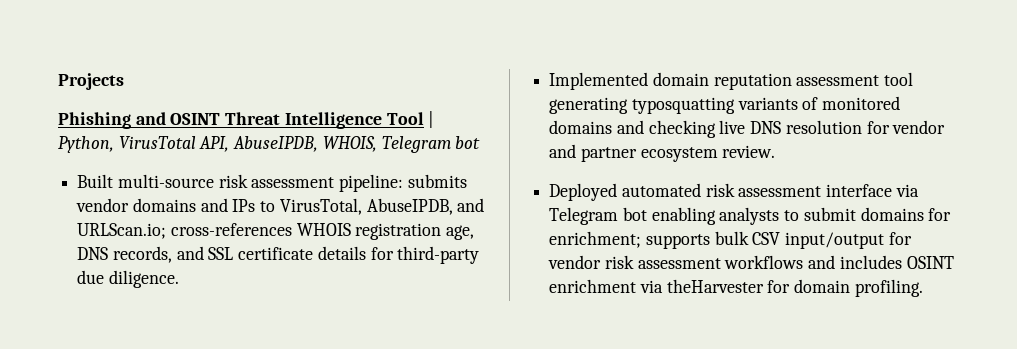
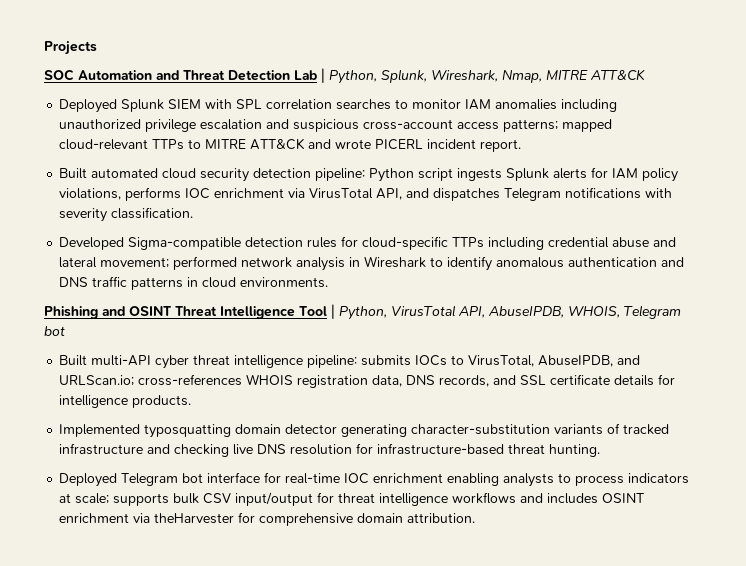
+ SOC Automation and Threat Detection Lab | Python, Splunk, Wireshark, Nmap, MITRE ATT&CK
+ Deployed Splunk SIEM with SPL correlation searches to monitor IAM anomalies including unauthorized privilege escalation and suspicious cross-account access patterns; mapped cloud-relevant TTPs to MITRE ATT&CK and wrote PICERL incident report.
+ Built automated cloud security detection pipeline: Python script ingests Splunk alerts for IAM policy violations, performs IOC enrichment via VirusTotal API, and dispatches Telegram notifications with severity classification.
+ Developed Sigma-compatible detection rules for cloud-specific TTPs including credential abuse and lateral movement; performed network analysis in Wireshark to identify anomalous authentication and DNS traffic patterns in cloud environments.
- Built multi-source risk assessment pipeline: submits vendor domains and IPs to VirusTotal, AbuseIPDB, and URLScan.io; cross-references WHOIS registration age, DNS records, and SSL certificate details for third-party due diligence.
- Implemented domain reputation assessment tool generating typosquatting variants of monitored domains and checking live DNS resolution for vendor and partner ecosystem review.
- Deployed automated risk assessment interface via Telegram bot enabling analysts to submit domains for enrichment; supports bulk CSV input/output for vendor risk assessment workflows and includes OSINT enrichment via theHarvester for domain profiling.
+ Built multi-API cyber threat intelligence pipeline: submits IOCs to VirusTotal, AbuseIPDB, and URLScan.io; cross-references WHOIS registration data, DNS records, and SSL certificate details for intelligence products.
+ Implemented typosquatting domain detector generating character-substitution variants of tracked infrastructure and checking live DNS resolution for infrastructure-based threat hunting.
+ Deployed Telegram bot interface for real-time IOC enrichment enabling analysts to process indicators at scale; supports bulk CSV input/output for threat intelligence workflows and includes OSINT enrichment via theHarvester for comprehensive domain attribution.

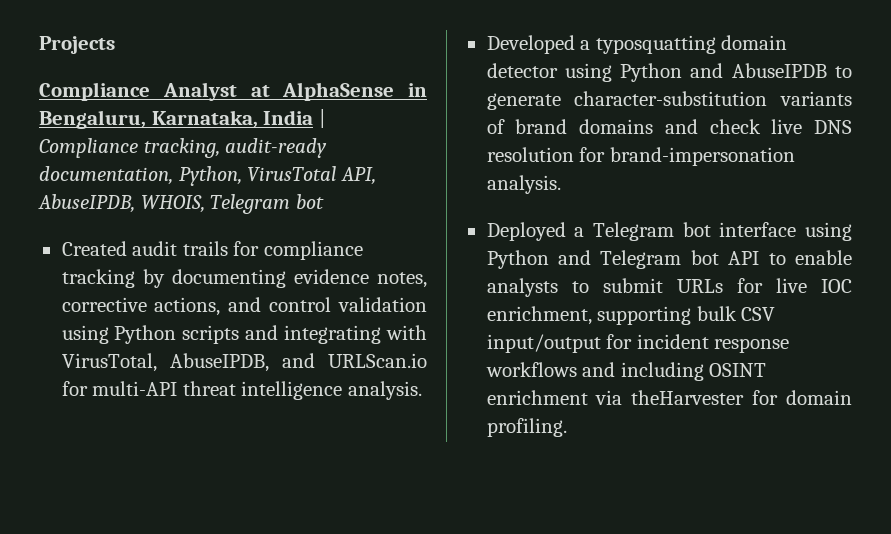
- SOC Automation and Threat Detection Lab | Python, Splunk, Wireshark, Nmap, MITRE ATT&CK
- Deployed Splunk SIEM with SPL correlation searches to monitor IAM anomalies including unauthorized privilege escalation and suspicious cross-account access patterns; mapped cloud-relevant TTPs to MITRE ATT&CK and wrote PICERL incident report.
- Built automated cloud security detection pipeline: Python script ingests Splunk alerts for IAM policy violations, performs IOC enrichment via VirusTotal API, and dispatches Telegram notifications with severity classification.
- Developed Sigma-compatible detection rules for cloud-specific TTPs including credential abuse and lateral movement; performed network analysis in Wireshark to identify anomalous authentication and DNS traffic patterns in cloud environments.
- Phishing and OSINT Threat Intelligence Tool | Python, VirusTotal API, AbuseIPDB, WHOIS, Telegram bot
+ Compliance Analyst at AlphaSense in Bengaluru, Karnataka, India | Compliance tracking, audit-ready documentation, Python, VirusTotal API, AbuseIPDB, WHOIS, Telegram bot
- Built multi-API cyber threat intelligence pipeline: submits IOCs to VirusTotal, AbuseIPDB, and URLScan.io; cross-references WHOIS registration data, DNS records, and SSL certificate details for intelligence products.
- Implemented typosquatting domain detector generating character-substitution variants of tracked infrastructure and checking live DNS resolution for infrastructure-based threat hunting.
- Deployed Telegram bot interface for real-time IOC enrichment enabling analysts to process indicators at scale; supports bulk CSV input/output for threat intelligence workflows and includes OSINT enrichment via theHarvester for comprehensive domain attribution.
+ Created audit trails for compliance tracking by documenting evidence notes, corrective actions, and control validation using Python scripts and integrating with VirusTotal, AbuseIPDB, and URLScan.io for multi-API threat intelligence analysis.
+ Developed a typosquatting domain detector using Python and AbuseIPDB to generate character-substitution variants of brand domains and check live DNS resolution for brand-impersonation analysis.
+ Deployed a Telegram bot interface using Python and Telegram bot API to enable analysts to submit URLs for live IOC enrichment, supporting bulk CSV input/output for incident response workflows and including OSINT enrichment via theHarvester for domain profiling.

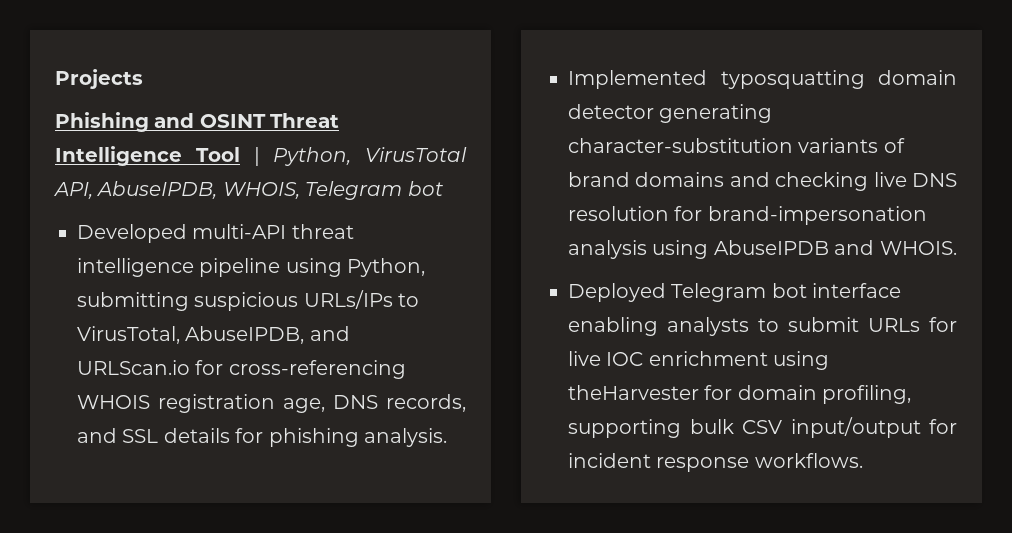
- Compliance Analyst at AlphaSense in Bengaluru, Karnataka, India | Compliance tracking, audit-ready documentation, Python, VirusTotal API, AbuseIPDB, WHOIS, Telegram bot
+ Phishing and OSINT Threat Intelligence Tool | Python, VirusTotal API, AbuseIPDB, WHOIS, Telegram bot
- Created audit trails for compliance tracking by documenting evidence notes, corrective actions, and control validation using Python scripts and integrating with VirusTotal, AbuseIPDB, and URLScan.io for multi-API threat intelligence analysis.
- Developed a typosquatting domain detector using Python and AbuseIPDB to generate character-substitution variants of brand domains and check live DNS resolution for brand-impersonation analysis.
+ Developed multi-API threat intelligence pipeline using Python, submitting suspicious URLs/IPs to VirusTotal, AbuseIPDB, and URLScan.io for cross-referencing WHOIS registration age, DNS records, and SSL details for phishing analysis.
+ Implemented typosquatting domain detector generating character-substitution variants of brand domains and checking live DNS resolution for brand-impersonation analysis using AbuseIPDB and WHOIS.
- Deployed a Telegram bot interface using Python and Telegram bot API to enable analysts to submit URLs for live IOC enrichment, supporting bulk CSV input/output for incident response workflows and including OSINT enrichment via theHarvester for domain profiling.
+ Deployed Telegram bot interface enabling analysts to submit URLs for live IOC enrichment using theHarvester for domain profiling, supporting bulk CSV input/output for incident response workflows.

